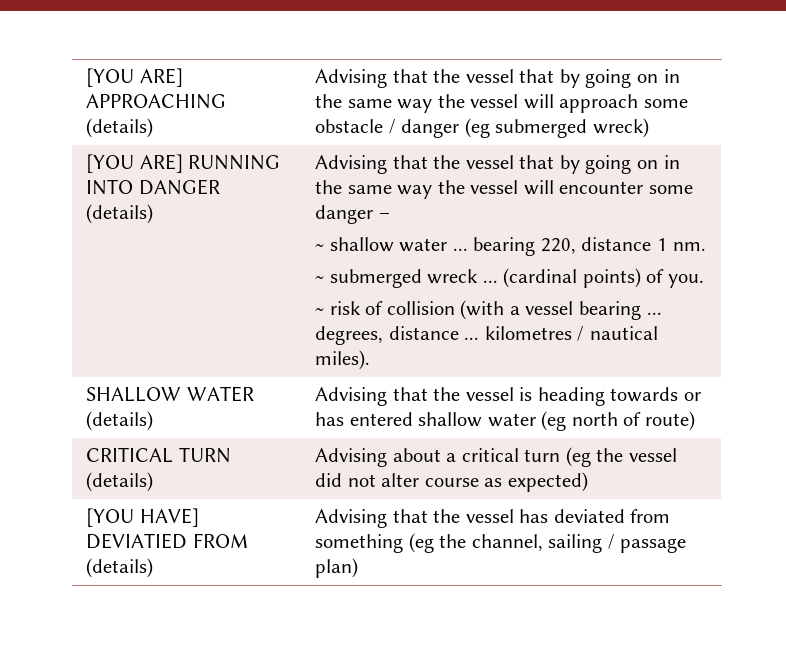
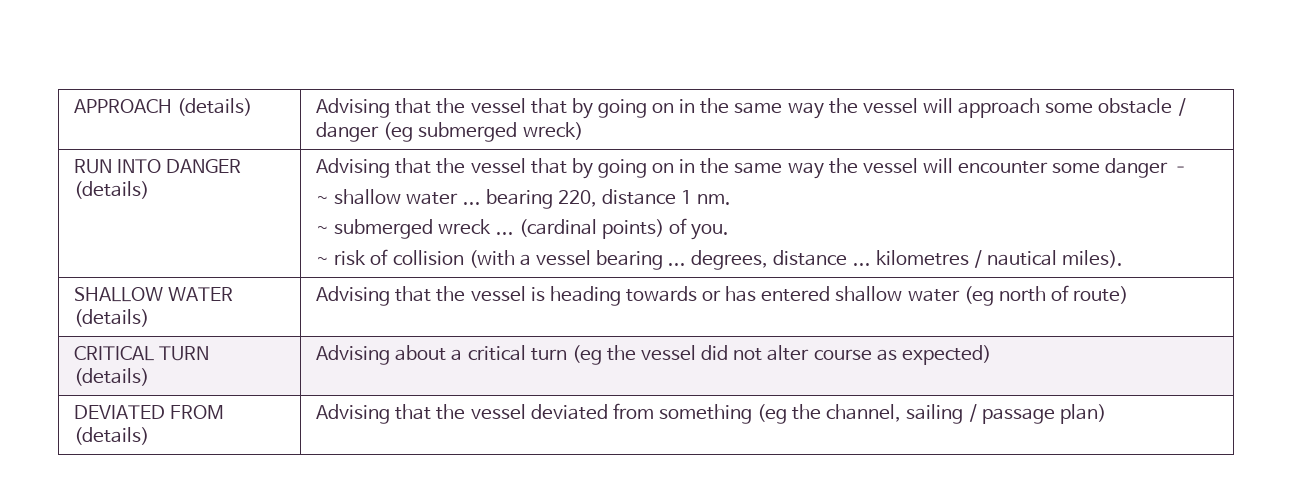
- [YOU ARE] APPROACHING (details) | Advising that the vessel that by going on in the same way the vessel will approach some obstacle / danger (eg submerged wreck)
+ APPROACH (details) | Advising that the vessel that by going on in the same way the vessel will approach some obstacle / danger (eg submerged wreck)
- [YOU ARE] RUNNING INTO DANGER (details)
+ RUN INTO DANGER (details)
- [YOU HAVE] DEVIATIED FROM (details) | Advising that the vessel has deviated from something (eg the channel, sailing / passage plan)
+ DEVIATED FROM (details) | Advising that the vessel deviated from something (eg the channel, sailing / passage plan)

